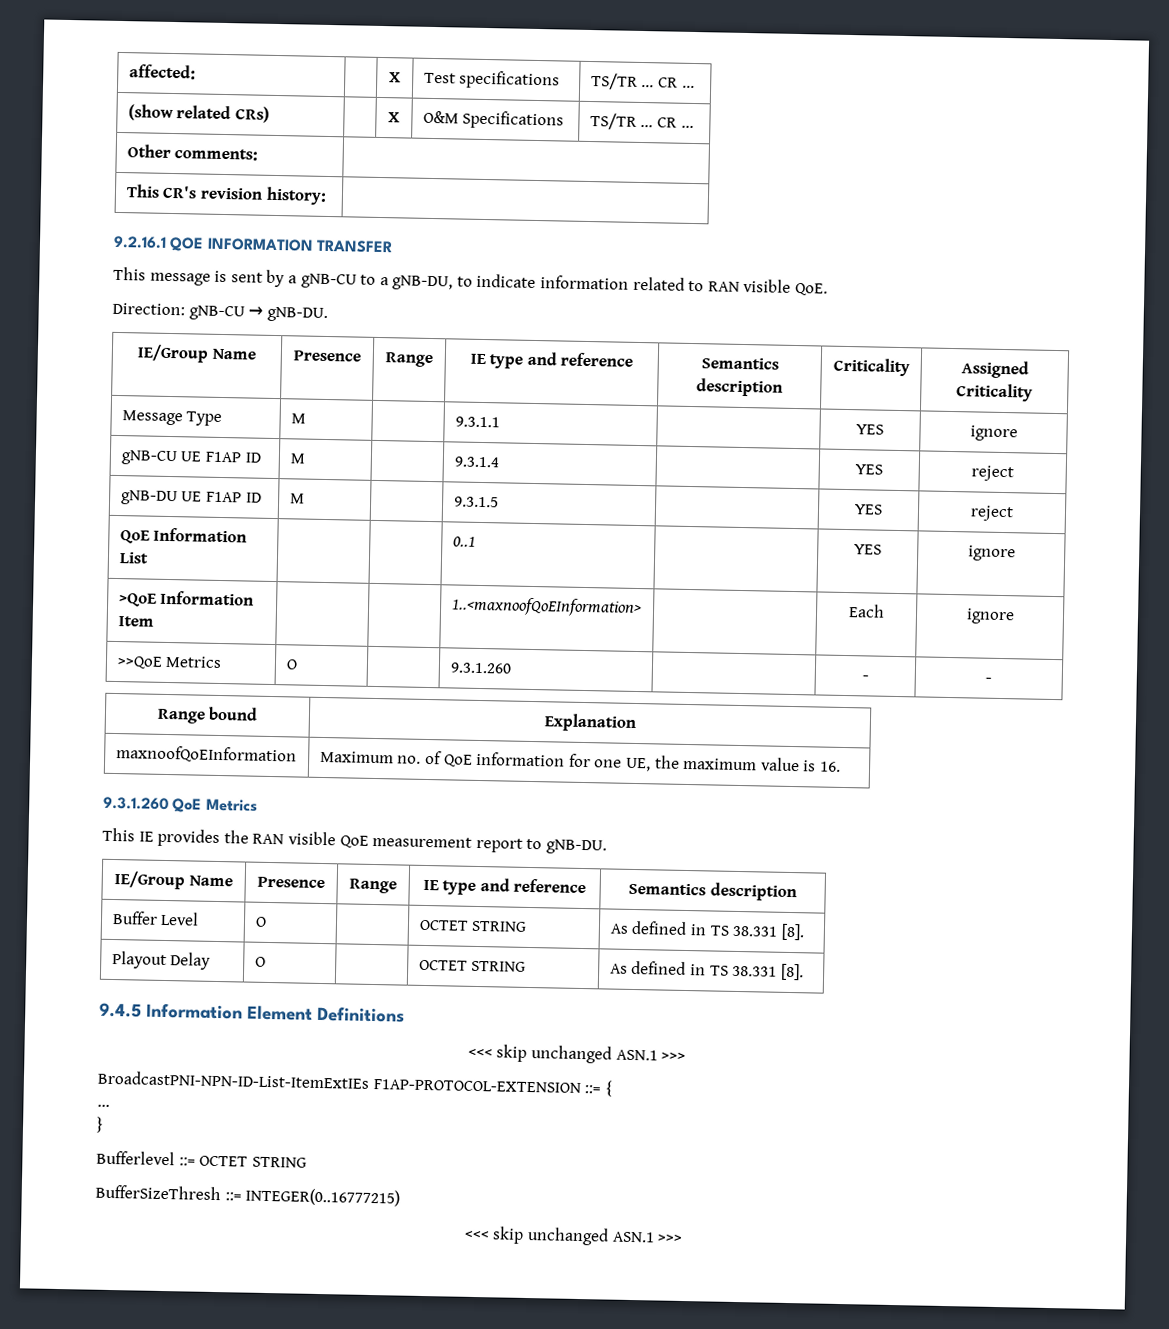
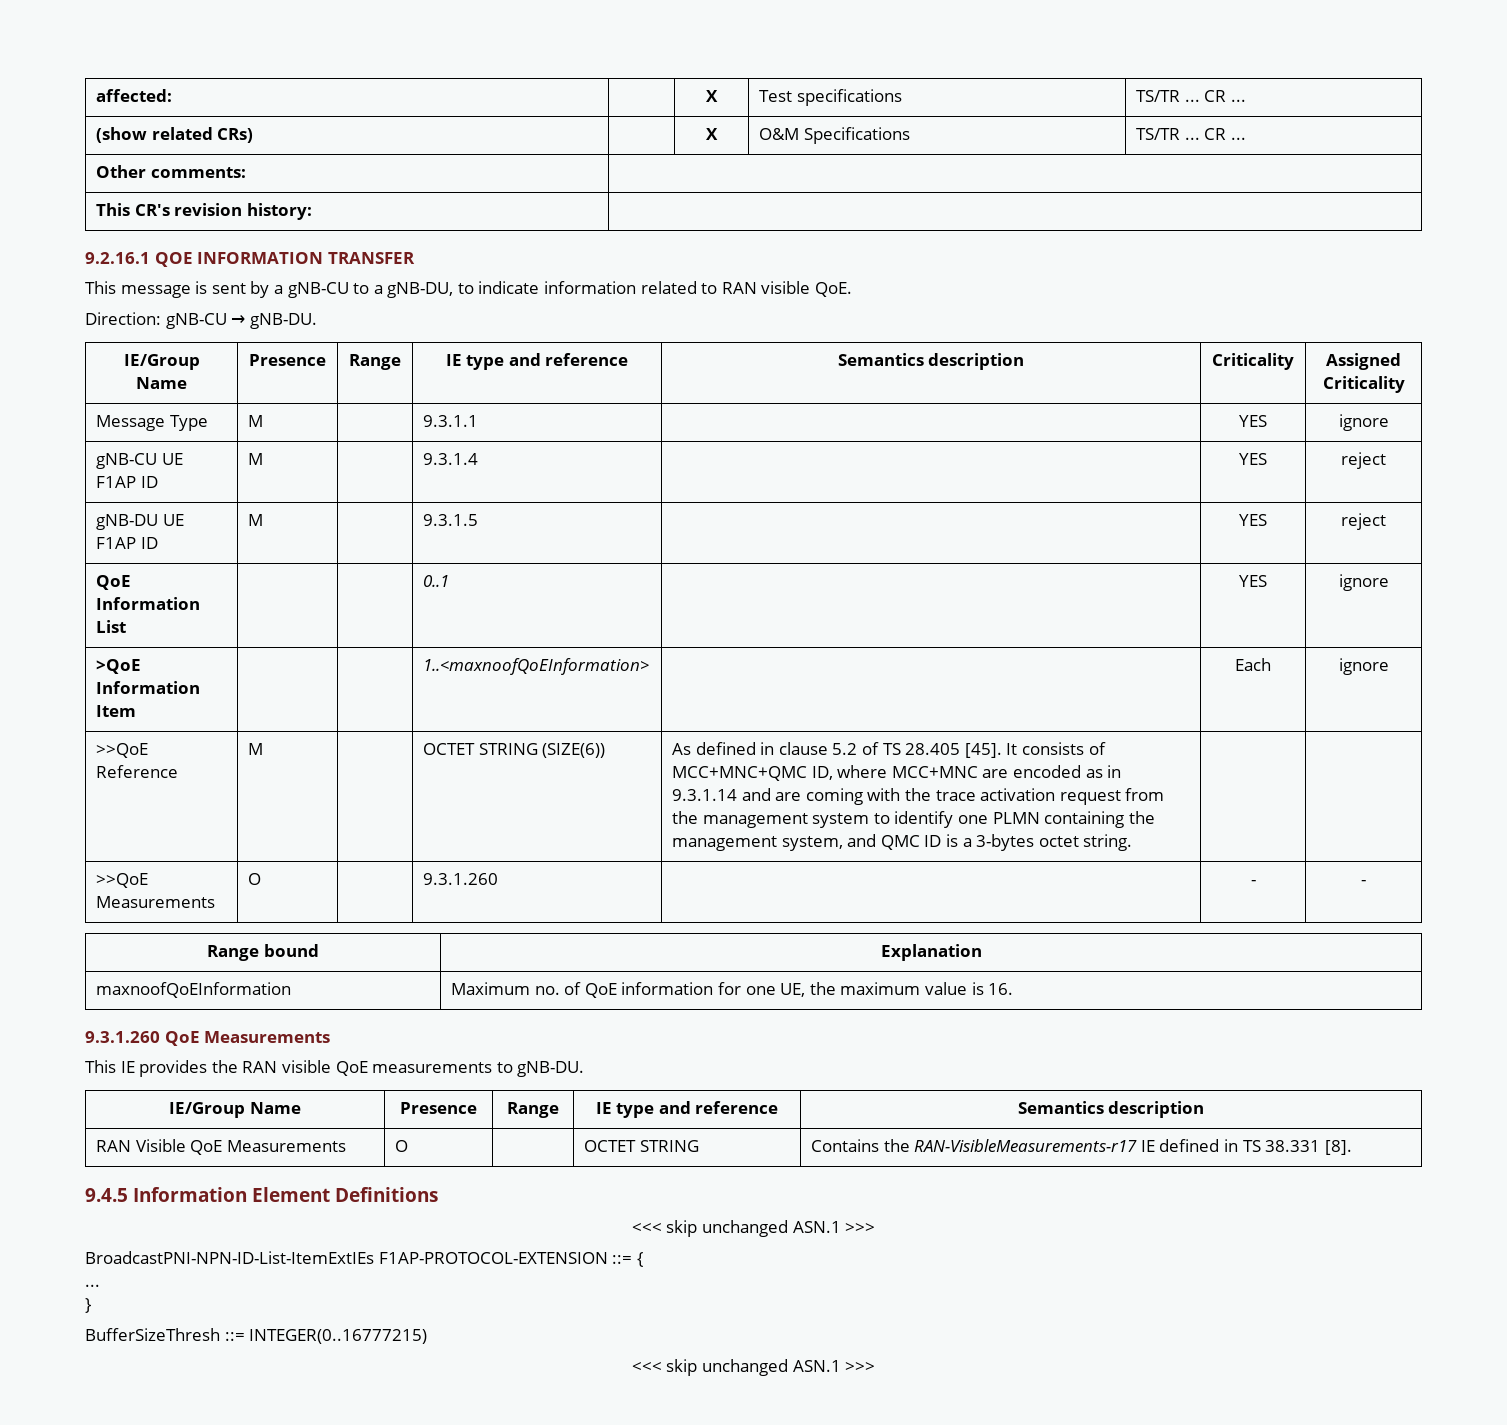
- >>QoE Metrics | O | | 9.3.1.260 | | - | -
+ >>QoE Reference | M | | OCTET STRING (SIZE(6)) | As defined in clause 5.2 of TS 28.405 [45]. It consists of MCC+MNC+QMC ID, where MCC+MNC are encoded as in 9.3.1.14 and are coming with the trace activation request from the management system to identify one PLMN containing the management system, and QMC ID is a 3-bytes octet string. | |
+ >>QoE Measurements | O | | 9.3.1.260 | | - | -
- 9.3.1.260 QoE Metrics
+ 9.3.1.260 QoE Measurements
- This IE provides the RAN visible QoE measurement report to gNB-DU.
+ This IE provides the RAN visible QoE measurements to gNB-DU.
- Buffer Level | O | | OCTET STRING | As defined in TS 38.331 [8].
- Playout Delay | O | | OCTET STRING | As defined in TS 38.331 [8].
+ RAN Visible QoE Measurements | O | | OCTET STRING | Contains the RAN-VisibleMeasurements-r17 IE defined in TS 38.331 [8].
- Bufferlevel ::= OCTET STRING

